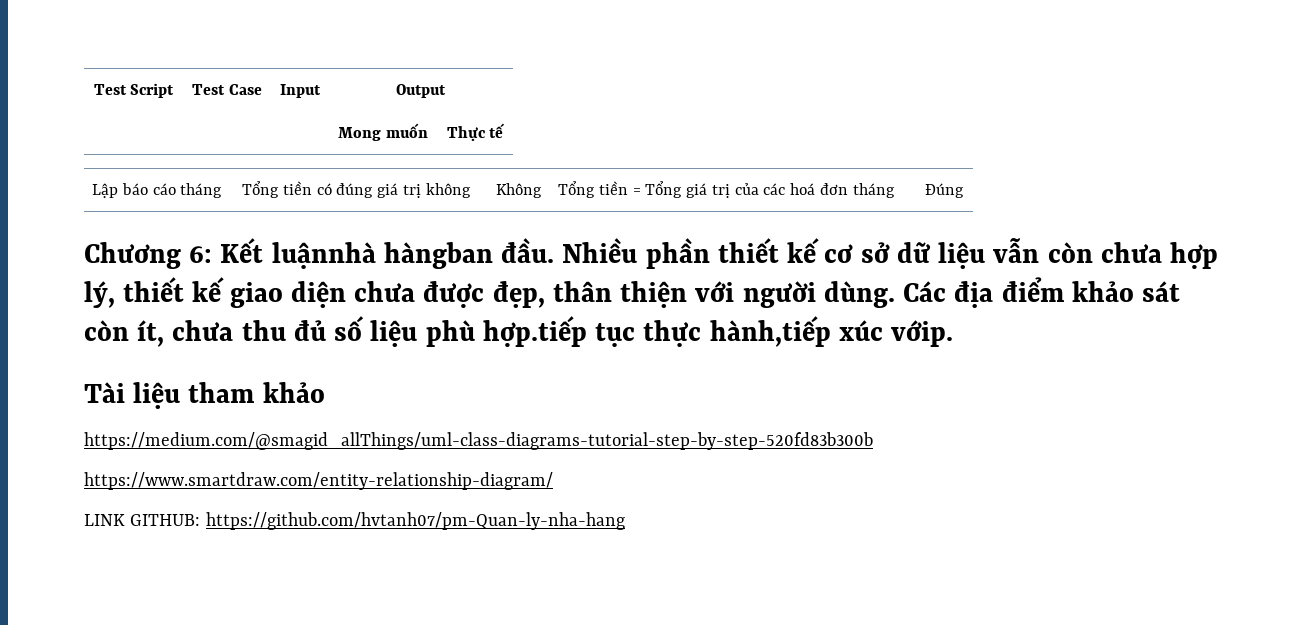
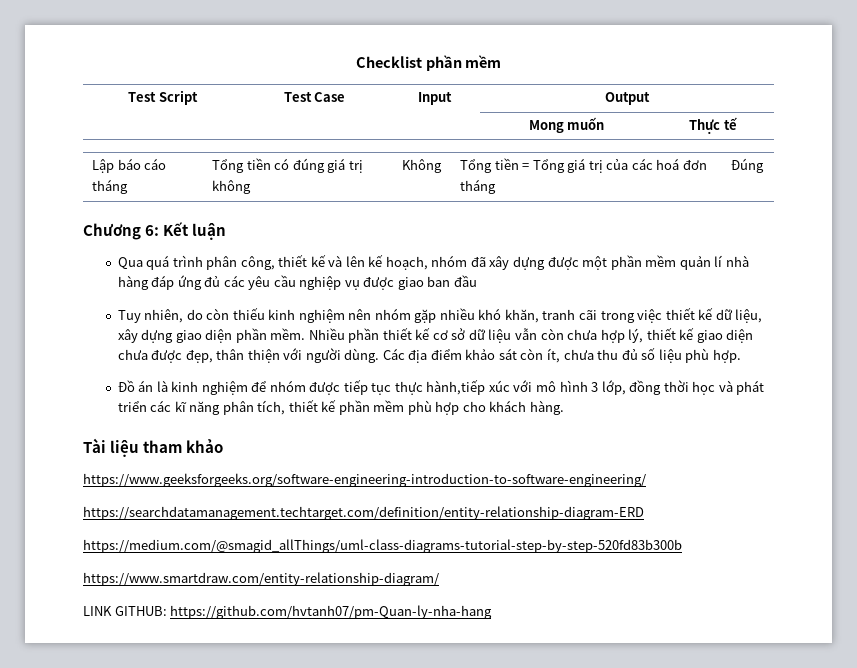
+ Checklist phần mềm
- Chương 6: Kết luậnnhà hàngban đầu.
+ Chương 6: Kết luận
+ Qua quá trình phân công, thiết kế và lên kế hoạch, nhóm đã xây dựng được một phần mềm quản lí nhà hàng đáp ứng đủ các yêu cầu nghiệp vụ được giao ban đầu
+ Tuy nhiên, do còn thiếu kinh nghiệm nên nhóm gặp nhiều khó khăn, tranh cãi trong việc thiết kế dữ liệu, xây dựng giao diện phần mềm.
- Các địa điểm khảo sát còn ít, chưa thu đủ số liệu phù hợp.tiếp tục thực hành,tiếp xúc vớip.
+ Các địa điểm khảo sát còn ít, chưa thu đủ số liệu phù hợp.
+ Đồ án là kinh nghiệm để nhóm được tiếp tục thực hành,tiếp xúc với mô hình 3 lớp, đồng thời học và phát triển các kĩ năng phân tích, thiết kế phần mềm phù hợp cho khách hàng.
+ https://www.geeksforgeeks.org/software-engineering-introduction-to-software-engineering/
+ https://searchdatamanagement.techtarget.com/definition/entity-relationship-diagram-ERD

